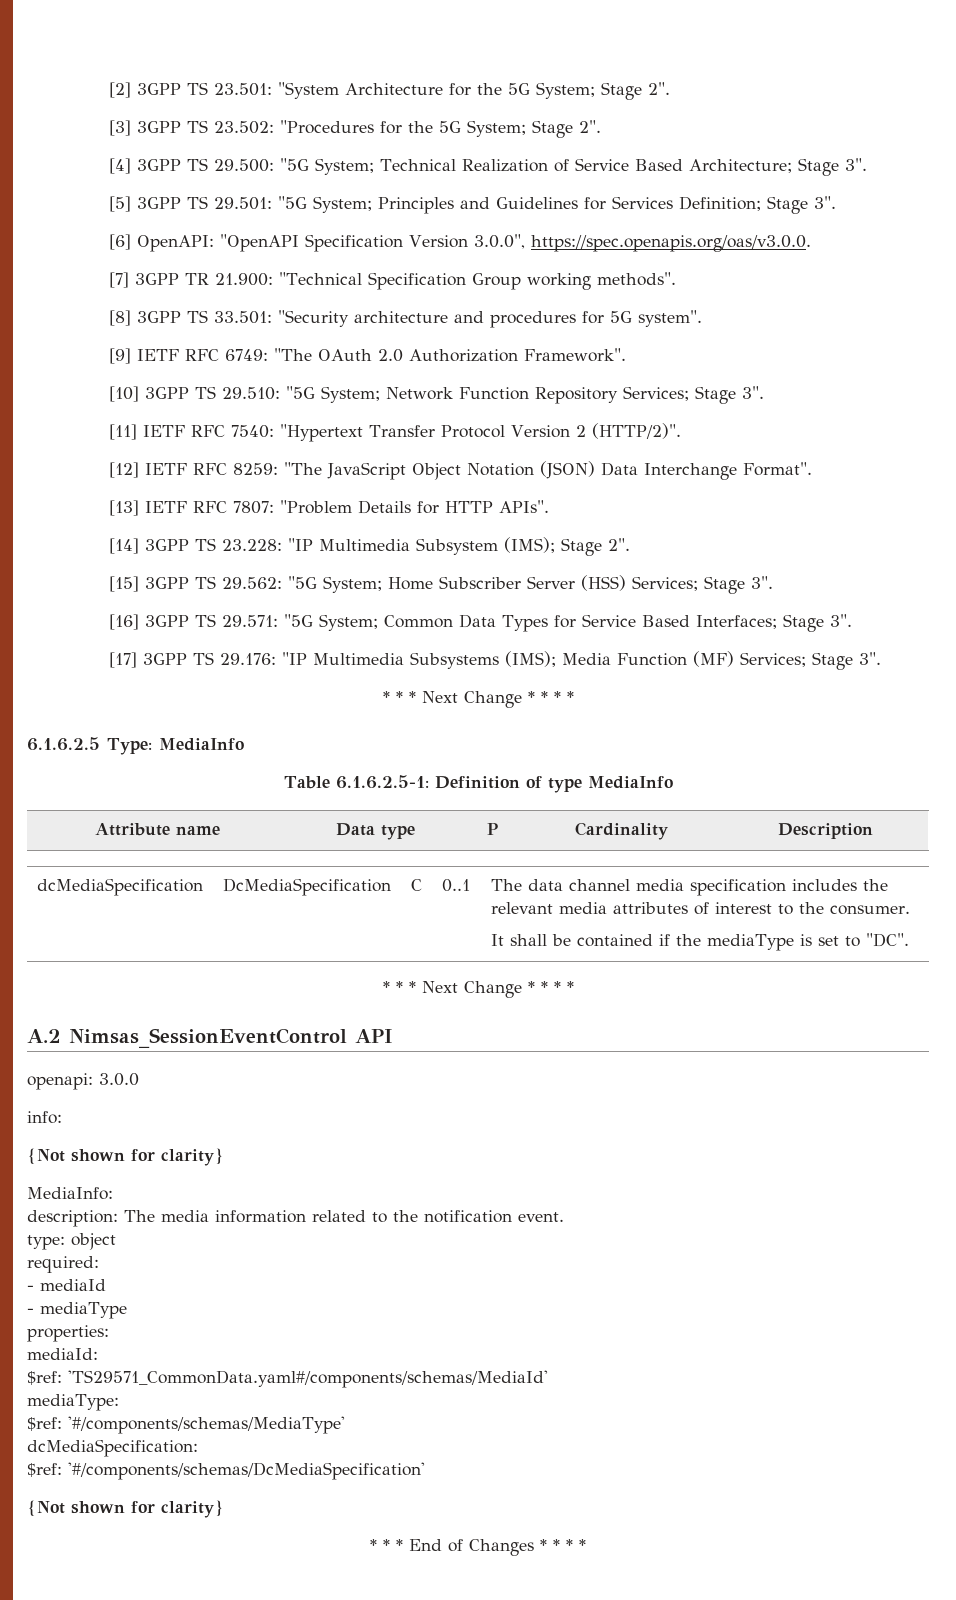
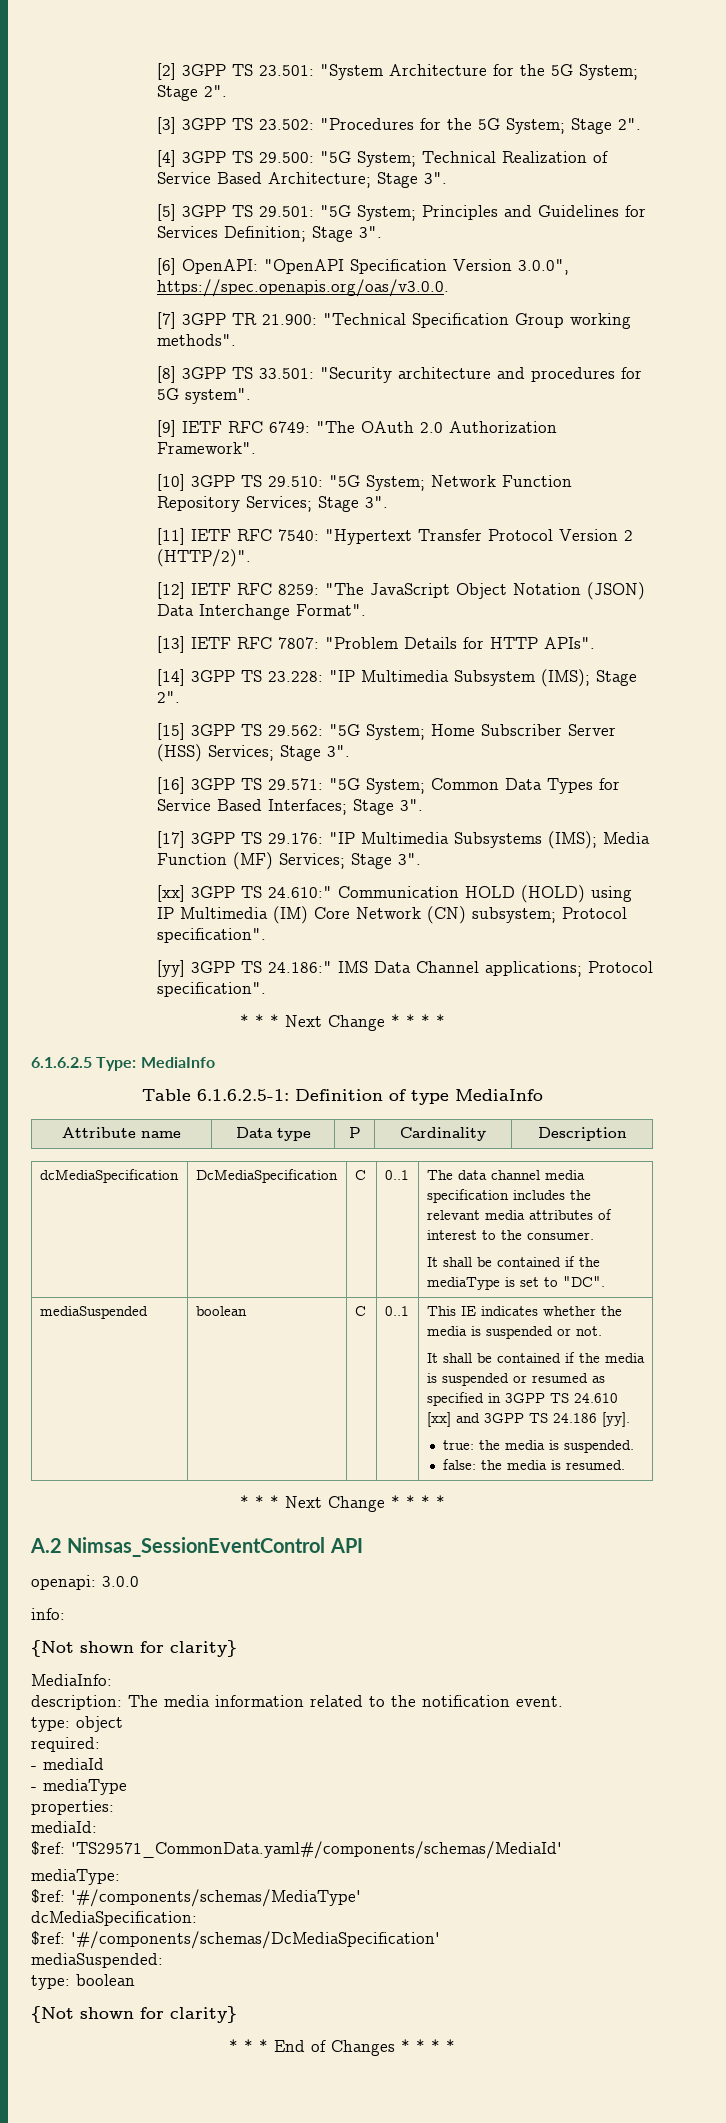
+ [xx] 3GPP TS 24.610:" Communication HOLD (HOLD) using IP Multimedia (IM) Core Network (CN) subsystem; Protocol specification".
+ [yy] 3GPP TS 24.186:" IMS Data Channel applications; Protocol specification".
+ mediaSuspended | boolean | C | 0..1 | This IE indicates whether the media is suspended or not.
+ It shall be contained if the media is suspended or resumed as specified in 3GPP TS 24.610 [xx] and 3GPP TS 24.186 [yy].
+ true: the media is suspended.
+ false: the media is resumed.
+ mediaSuspended:
+ type: boolean

